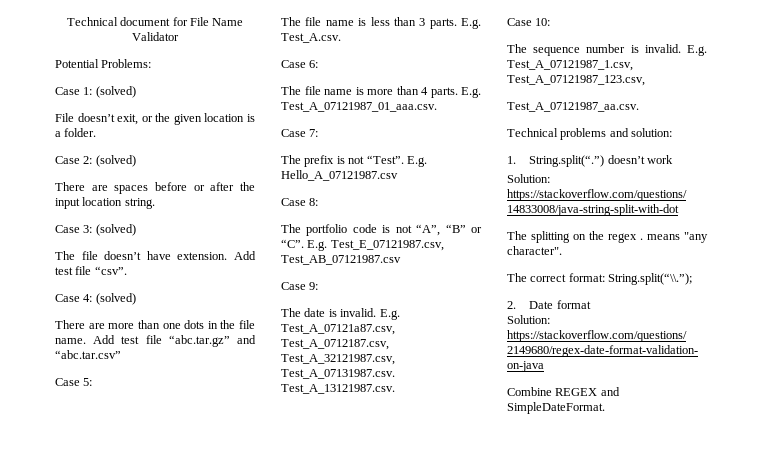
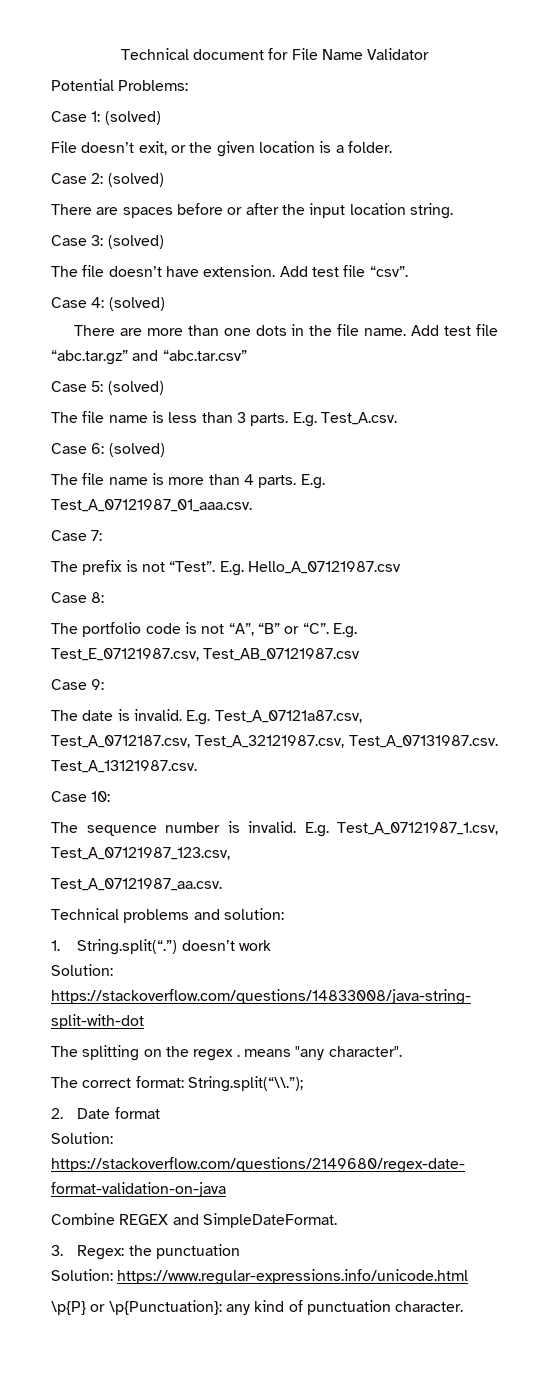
- Case 5:
+ Case 5: (solved)
- Case 6:
+ Case 6: (solved)
+ 3. Regex: the punctuation
+ Solution: https://www.regular-expressions.info/unicode.html
+ \p{P} or \p{Punctuation}: any kind of punctuation character.

